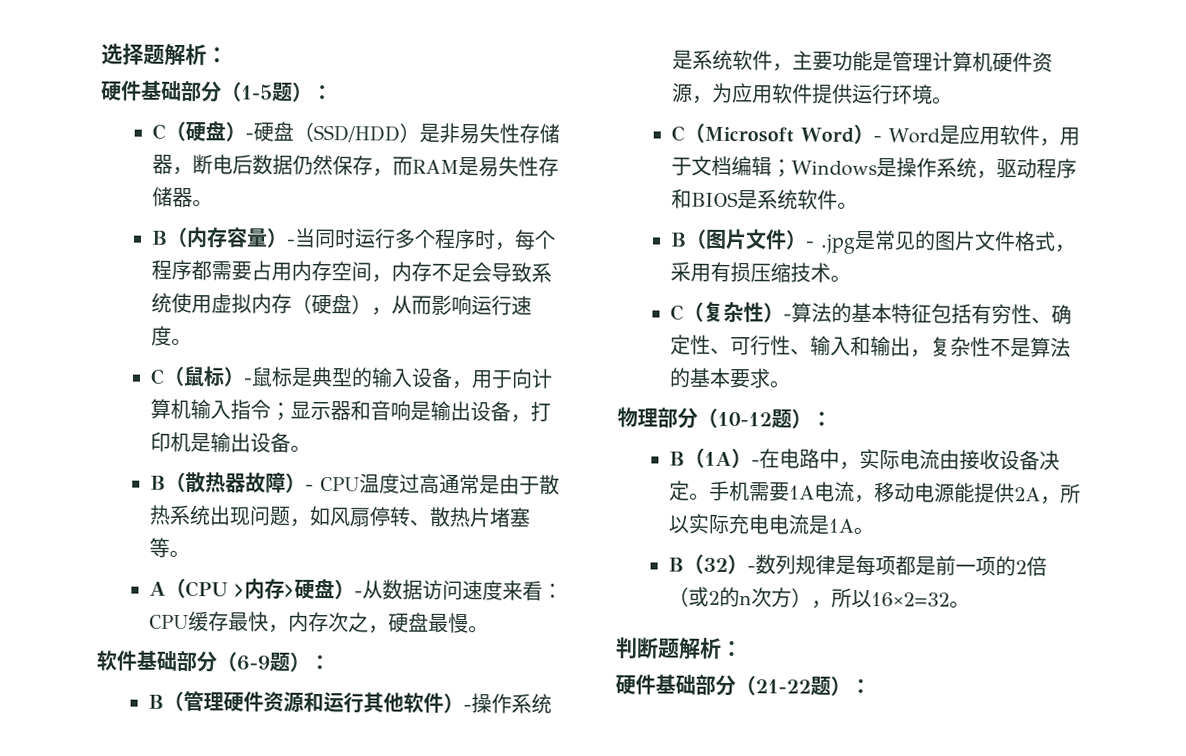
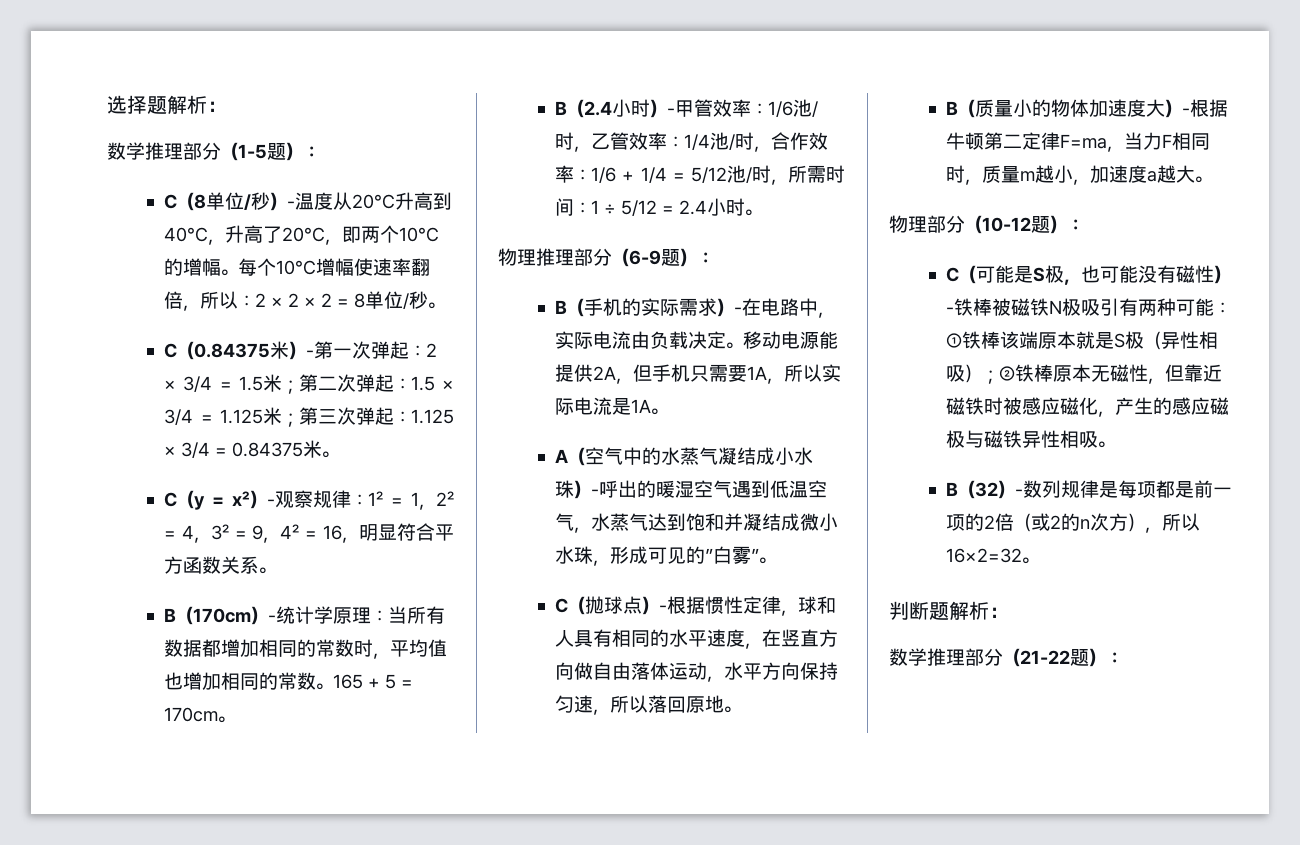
- 硬件基础部分（1-5题）：
+ 数学推理部分（1-5题）：
- C（硬盘）-硬盘（SSD/HDD）是非易失性存储器，断电后数据仍然保存，而RAM是易失性存储器。
- B（内存容量）-当同时运行多个程序时，每个程序都需要占用内存空间，内存不足会导致系统使用虚拟内存（硬盘），从而影响运行速度。
- C（鼠标）-鼠标是典型的输入设备，用于向计算机输入指令；显示器和音响是输出设备，打印机是输出设备。
- B（散热器故障）- CPU温度过高通常是由于散热系统出现问题，如风扇停转、散热片堵塞等。
- A（CPU >内存>硬盘）-从数据访问速度来看：CPU缓存最快，内存次之，硬盘最慢。
- 软件基础部分（6-9题）：
+ C（8单位/秒）-温度从20°C升高到40°C，升高了20°C，即两个10°C的增幅。每个10°C增幅使速率翻倍，所以：2 × 2 × 2 = 8单位/秒。
+ C（0.84375米）-第一次弹起：2 × 3/4 = 1.5米；第二次弹起：1.5 × 3/4 = 1.125米；第三次弹起：1.125 × 3/4 = 0.84375米。
+ C（y = x²）-观察规律：1² = 1，2² = 4，3² = 9，4² = 16，明显符合平方函数关系。
+ B（170cm）-统计学原理：当所有数据都增加相同的常数时，平均值也增加相同的常数。165 + 5 = 170cm。
+ B（2.4小时）-甲管效率：1/6池/时，乙管效率：1/4池/时，合作效率：1/6 + 1/4 = 5/12池/时，所需时间：1 ÷ 5/12 = 2.4小时。
+ 物理推理部分（6-9题）：
- B（管理硬件资源和运行其他软件）-操作系统是系统软件，主要功能是管理计算机硬件资源，为应用软件提供运行环境。
- C（Microsoft Word）- Word是应用软件，用于文档编辑；Windows是操作系统，驱动程序和BIOS是系统软件。
- B（图片文件）- .jpg是常见的图片文件格式，采用有损压缩技术。
- C（复杂性）-算法的基本特征包括有穷性、确定性、可行性、输入和输出，复杂性不是算法的基本要求。
+ B（手机的实际需求）-在电路中，实际电流由负载决定。移动电源能提供2A，但手机只需要1A，所以实际电流是1A。
+ A（空气中的水蒸气凝结成小水珠）-呼出的暖湿空气遇到低温空气，水蒸气达到饱和并凝结成微小水珠，形成可见的”白雾”。
+ C（抛球点）-根据惯性定律，球和人具有相同的水平速度，在竖直方向做自由落体运动，水平方向保持匀速，所以落回原地。
+ B（质量小的物体加速度大）-根据牛顿第二定律F=ma，当力F相同时，质量m越小，加速度a越大。
- B（1A）-在电路中，实际电流由接收设备决定。手机需要1A电流，移动电源能提供2A，所以实际充电电流是1A。
+ C（可能是S极，也可能没有磁性）-铁棒被磁铁N极吸引有两种可能：①铁棒该端原本就是S极（异性相吸）；②铁棒原本无磁性，但靠近磁铁时被感应磁化，产生的感应磁极与磁铁异性相吸。
- 硬件基础部分（21-22题）：
+ 数学推理部分（21-22题）：

